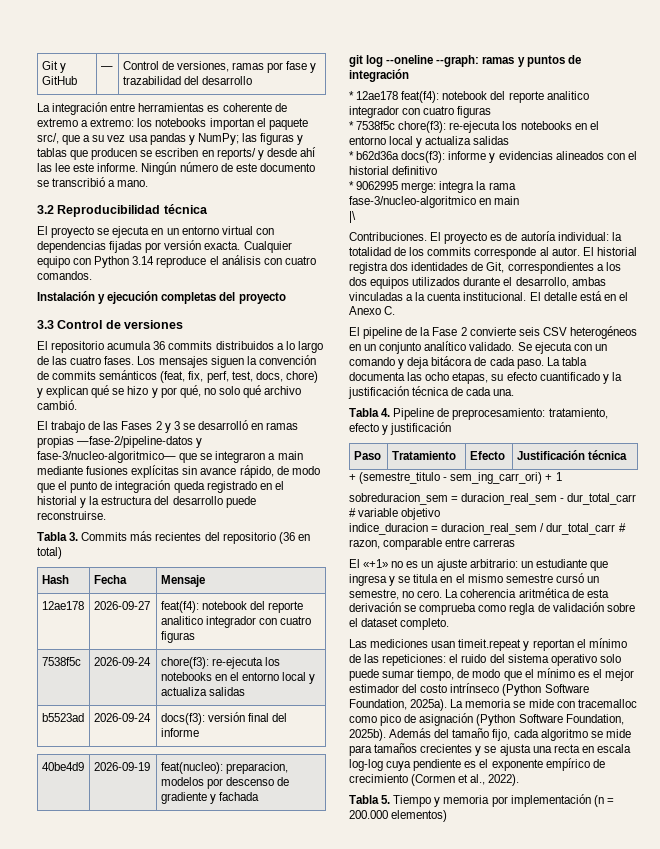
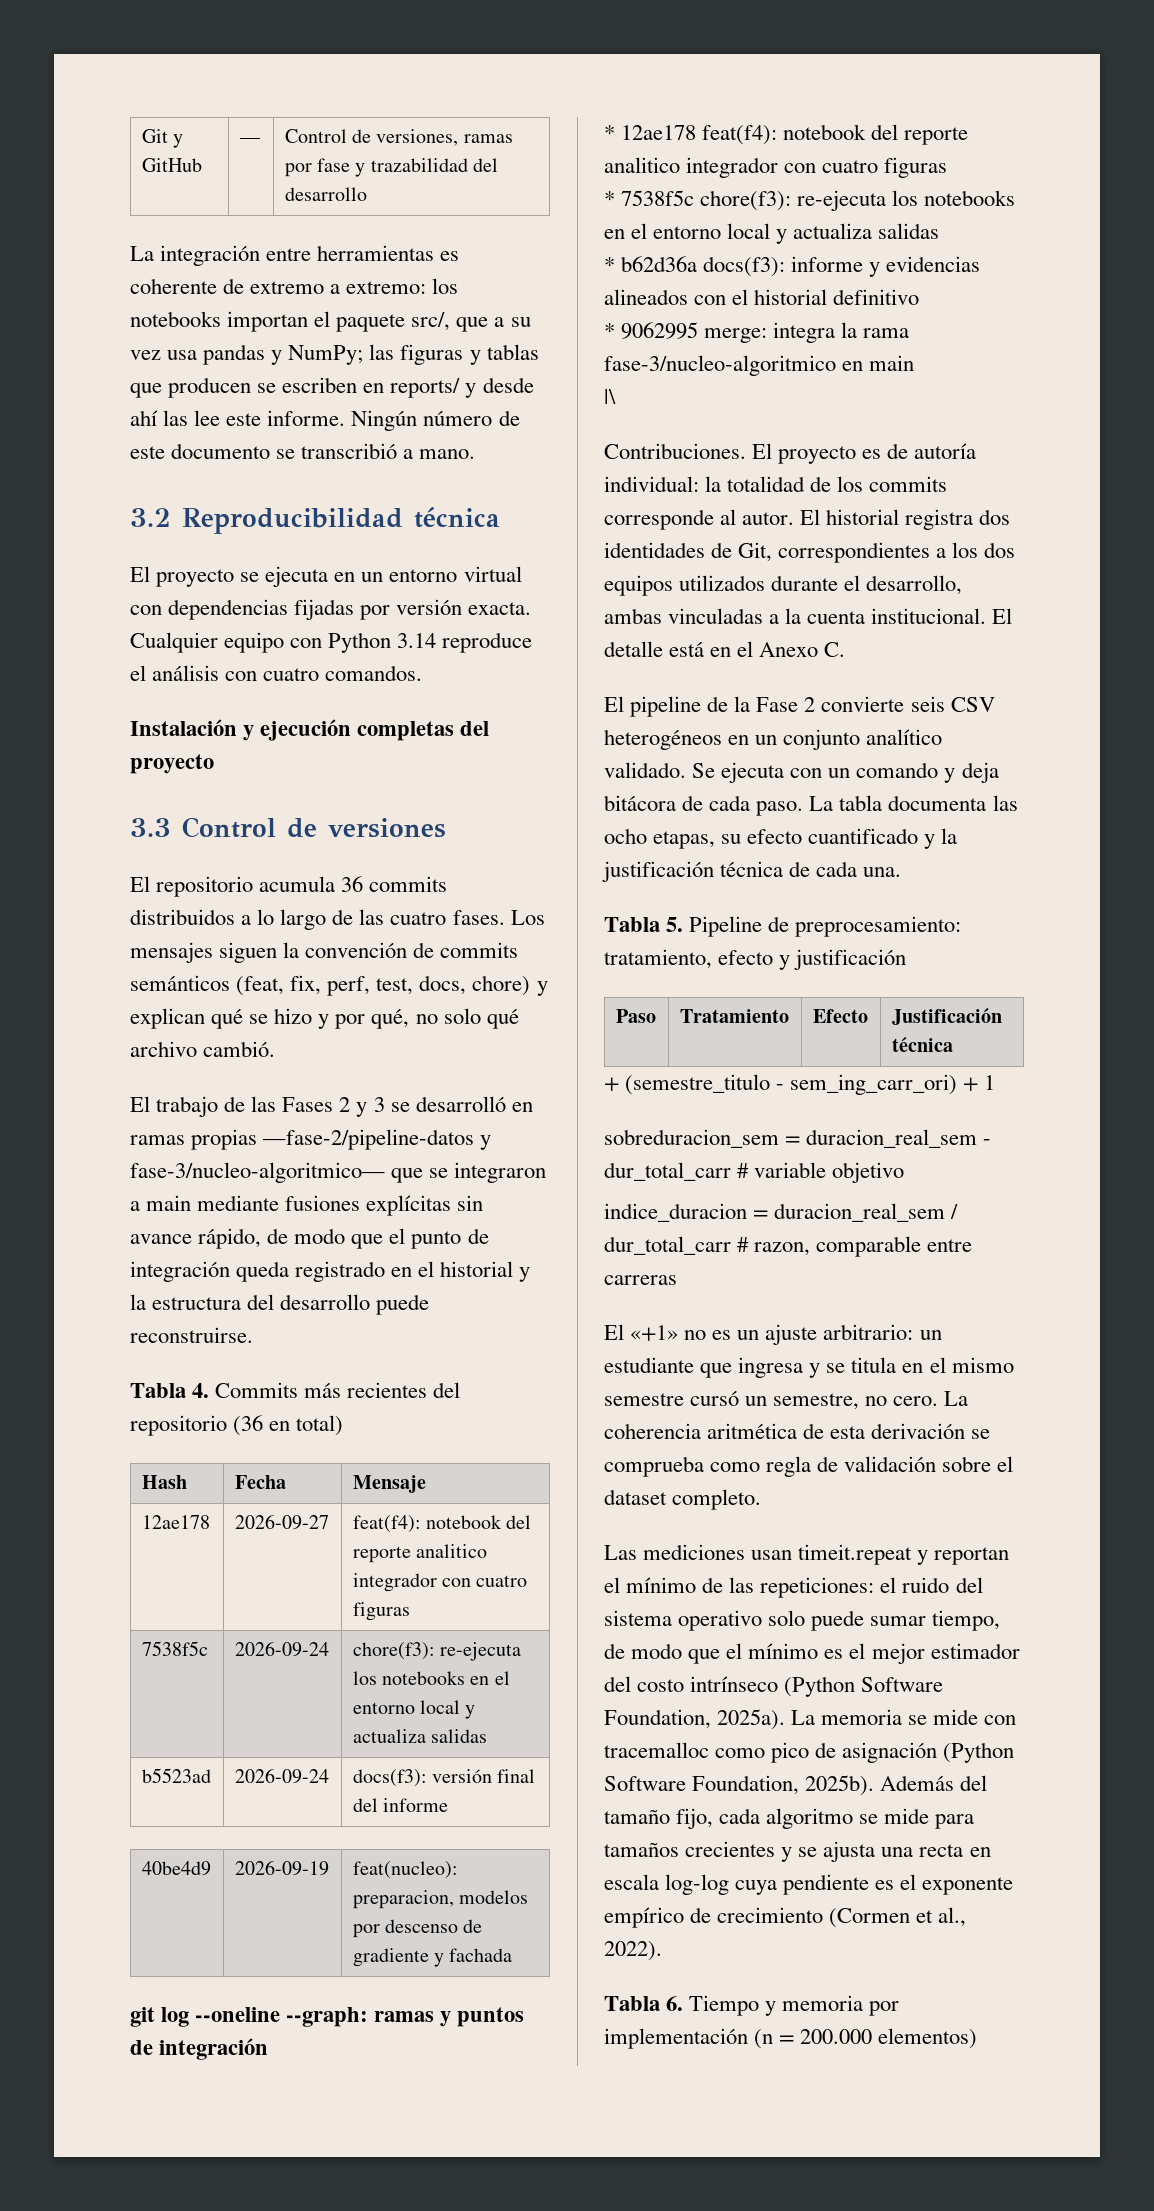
- Tabla 3. Commits más recientes del repositorio (36 en total)
+ Tabla 4. Commits más recientes del repositorio (36 en total)
- Tabla 4. Pipeline de preprocesamiento: tratamiento, efecto y justificación
+ Tabla 5. Pipeline de preprocesamiento: tratamiento, efecto y justificación
- Tabla 5. Tiempo y memoria por implementación (n = 200.000 elementos)
+ Tabla 6. Tiempo y memoria por implementación (n = 200.000 elementos)

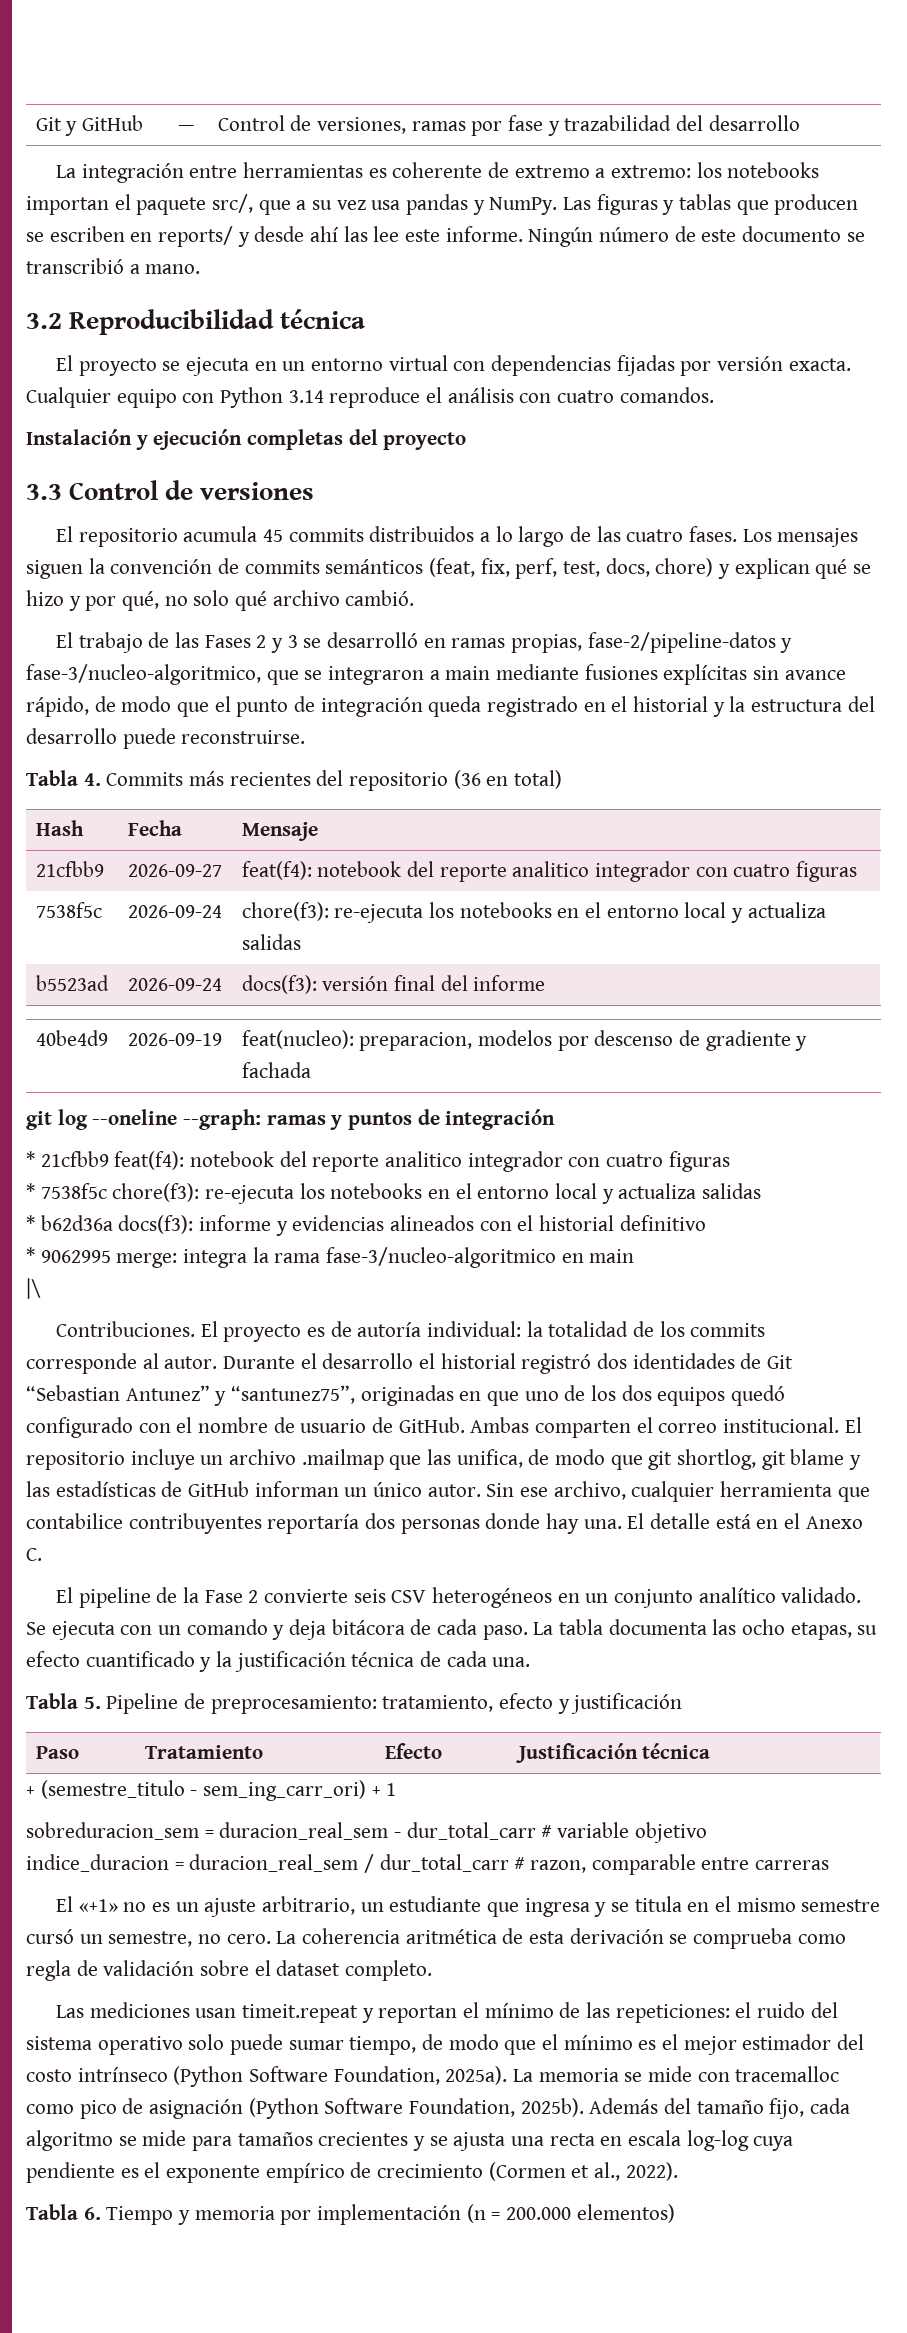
- La integración entre herramientas es coherente de extremo a extremo: los notebooks importan el paquete src/, que a su vez usa pandas y NumPy; las figuras y tablas que producen se escriben en reports/ y desde ahí las lee este informe.
+ La integración entre herramientas es coherente de extremo a extremo: los notebooks importan el paquete src/, que a su vez usa pandas y NumPy. Las figuras y tablas que producen se escriben en reports/ y desde ahí las lee este informe.
- El repositorio acumula 36 commits distribuidos a lo largo de las cuatro fases.
+ El repositorio acumula 45 commits distribuidos a lo largo de las cuatro fases.
- El trabajo de las Fases 2 y 3 se desarrolló en ramas propias —fase-2/pipeline-datos y fase-3/nucleo-algoritmico— que se integraron a main mediante fusiones explícitas sin avance rápido, de modo que el punto de integración queda registrado en el historial y la estructura del desarrollo puede reconstruirse.
+ El trabajo de las Fases 2 y 3 se desarrolló en ramas propias, fase-2/pipeline-datos y fase-3/nucleo-algoritmico, que se integraron a main mediante fusiones explícitas sin avance rápido, de modo que el punto de integración queda registrado en el historial y la estructura del desarrollo puede reconstruirse.
- 12ae178 | 2026-09-27 | feat(f4): notebook del reporte analitico integrador con cuatro figuras
+ 21cfbb9 | 2026-09-27 | feat(f4): notebook del reporte analitico integrador con cuatro figuras
- * 12ae178 feat(f4): notebook del reporte analitico integrador con cuatro figuras
+ * 21cfbb9 feat(f4): notebook del reporte analitico integrador con cuatro figuras
- El historial registra dos identidades de Git, correspondientes a los dos equipos utilizados durante el desarrollo, ambas vinculadas a la cuenta institucional.
+ Durante el desarrollo el historial registró dos identidades de Git “Sebastian Antunez” y “santunez75”, originadas en que uno de los dos equipos quedó configurado con el nombre de usuario de GitHub. Ambas comparten el correo institucional. El repositorio incluye un archivo .mailmap que las unifica, de modo que git shortlog, git blame y las estadísticas de GitHub informan un único autor. Sin ese archivo, cualquier herramienta que contabilice contribuyentes reportaría dos personas donde hay una.
- El «+1» no es un ajuste arbitrario: un estudiante que ingresa y se titula en el mismo semestre cursó un semestre, no cero.
+ El «+1» no es un ajuste arbitrario, un estudiante que ingresa y se titula en el mismo semestre cursó un semestre, no cero.

